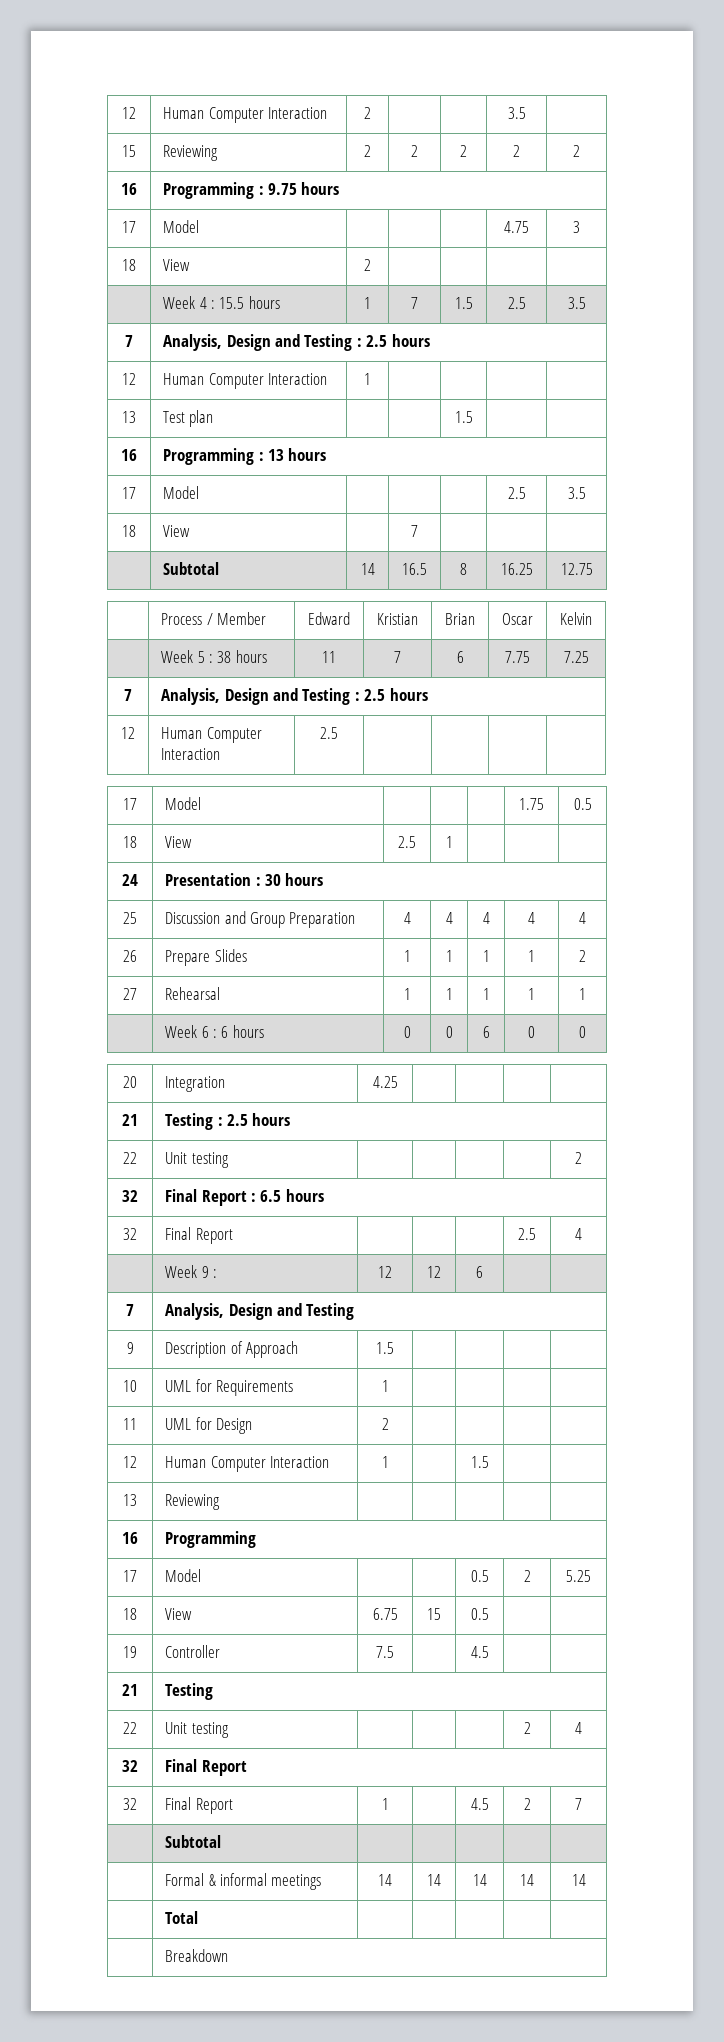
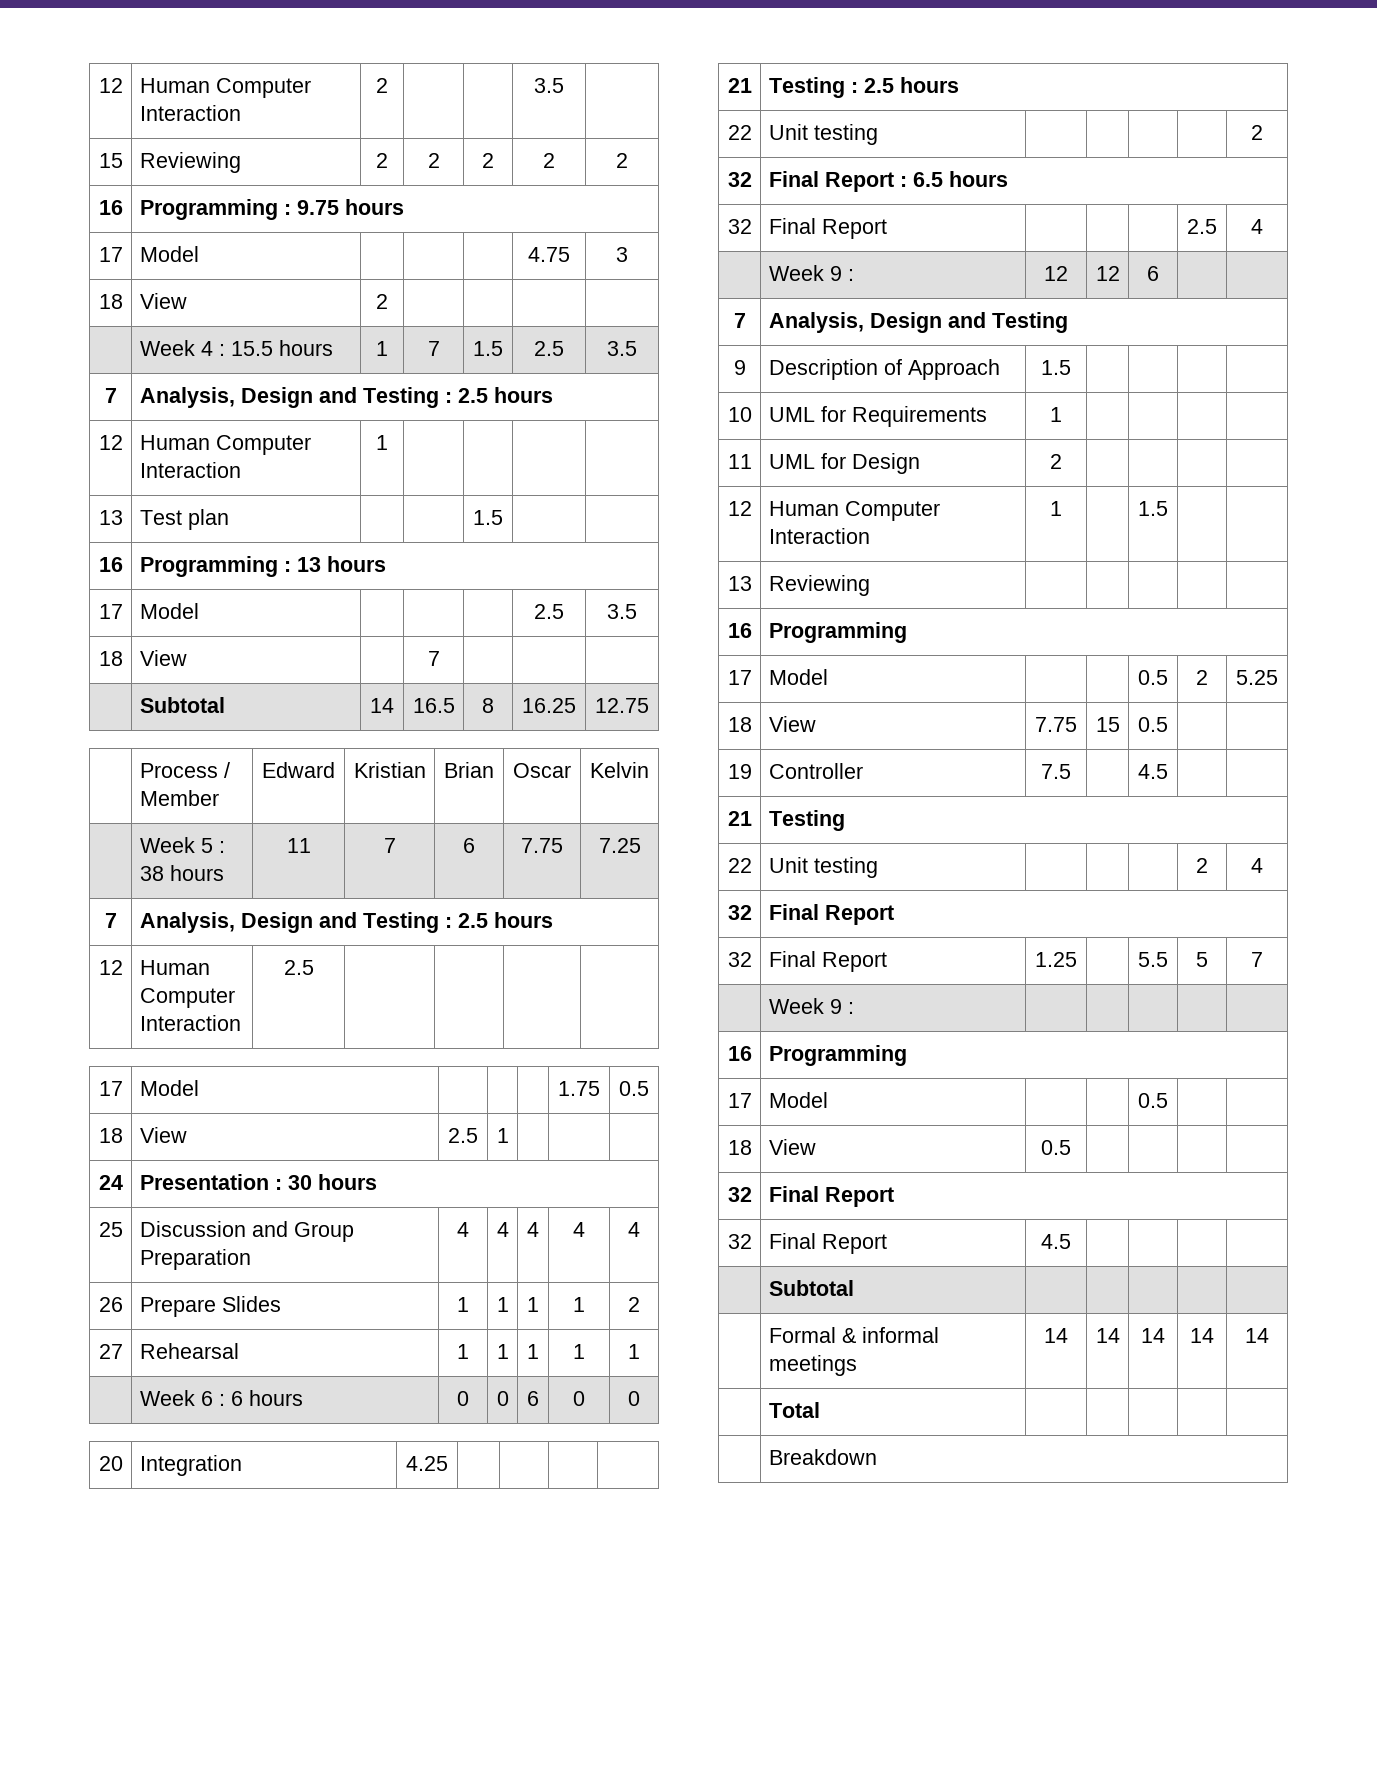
- 18 | View | 6.75 | 15 | 0.5 | |
+ 18 | View | 7.75 | 15 | 0.5 | |
- 32 | Final Report | 1 | | 4.5 | 2 | 7
+ 32 | Final Report | 1.25 | | 5.5 | 5 | 7
+ | Week 9 : | | | | |
+ 16 | Programming
+ 17 | Model | | | 0.5 | |
+ 18 | View | 0.5 | | | |
+ 32 | Final Report
+ 32 | Final Report | 4.5 | | | |

